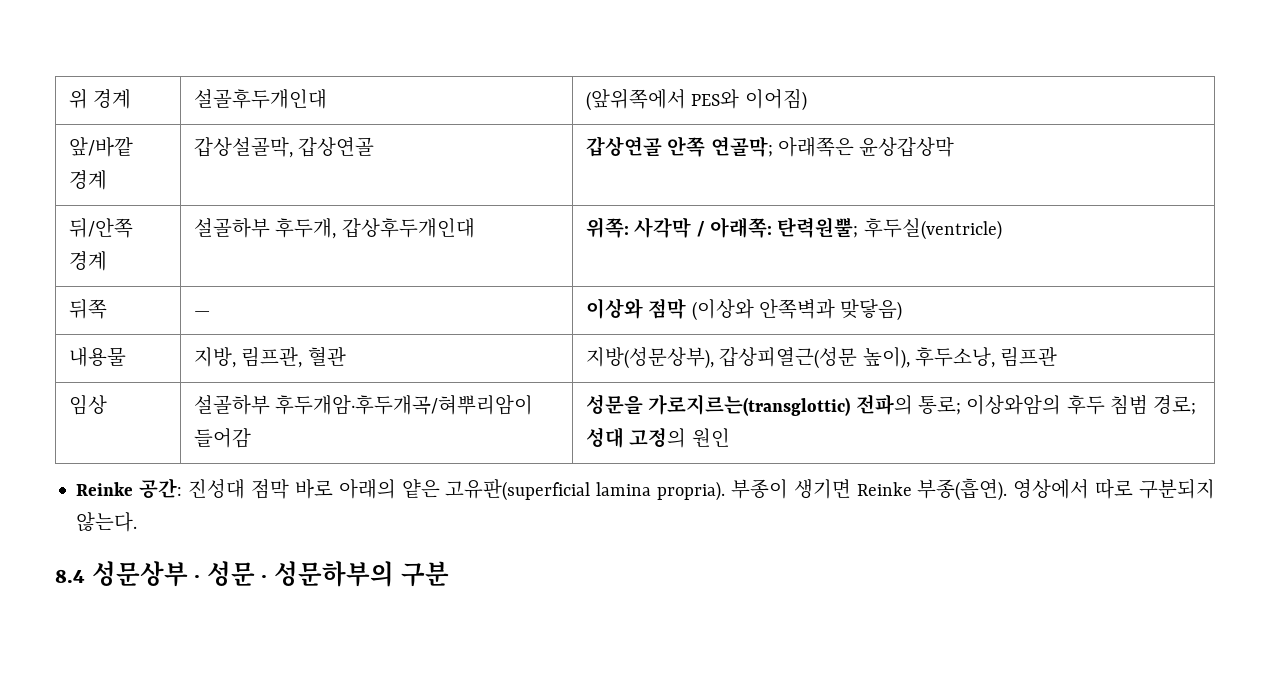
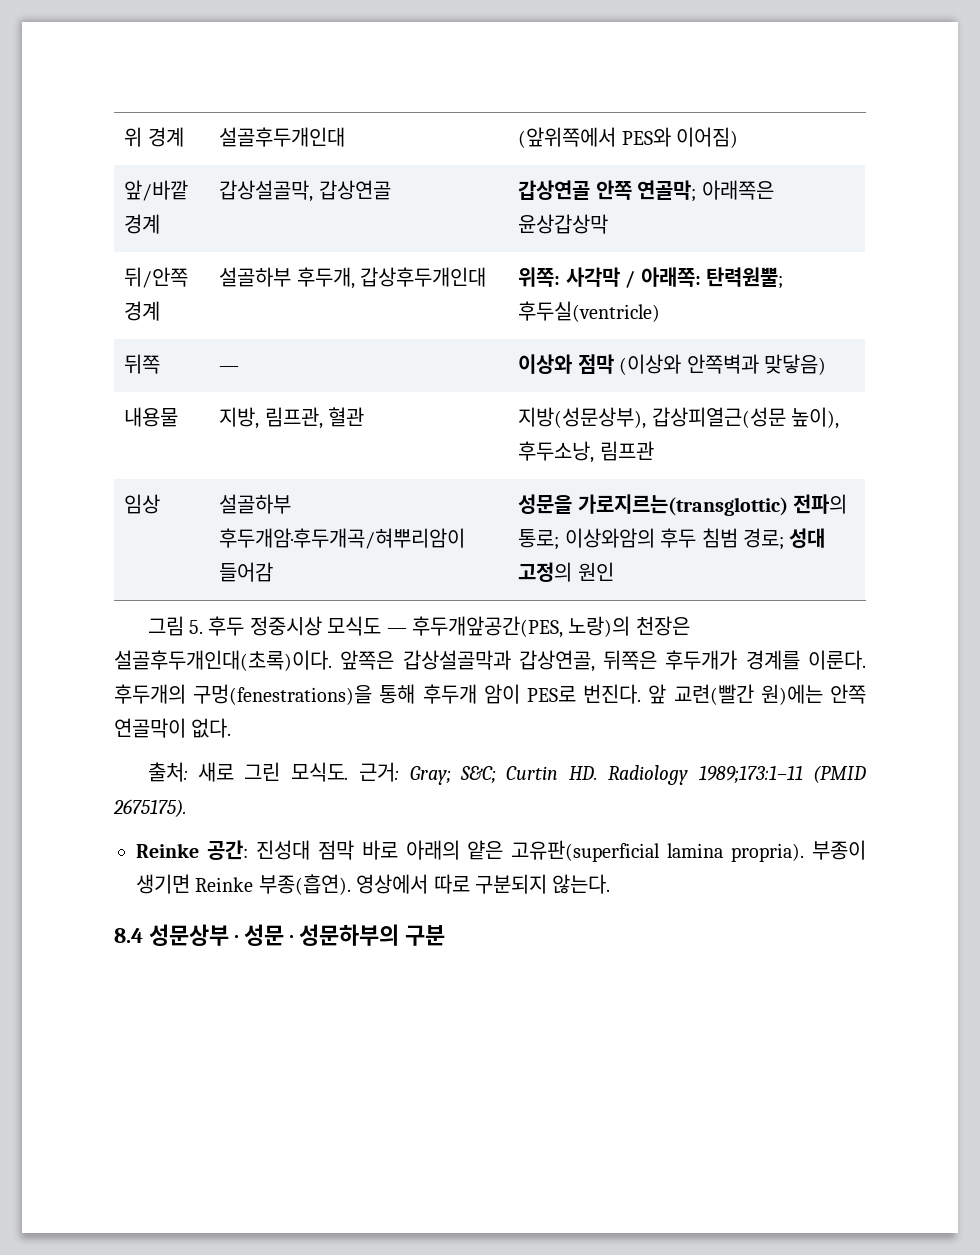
+ 그림 5. 후두 정중시상 모식도 — 후두개앞공간(PES, 노랑)의 천장은 설골후두개인대(초록)이다. 앞쪽은 갑상설골막과 갑상연골, 뒤쪽은 후두개가 경계를 이룬다. 후두개의 구멍(fenestrations)을 통해 후두개 암이 PES로 번진다. 앞 교련(빨간 원)에는 안쪽 연골막이 없다.
+ 출처: 새로 그린 모식도. 근거: Gray; S&C; Curtin HD. Radiology 1989;173:1–11 (PMID 2675175).

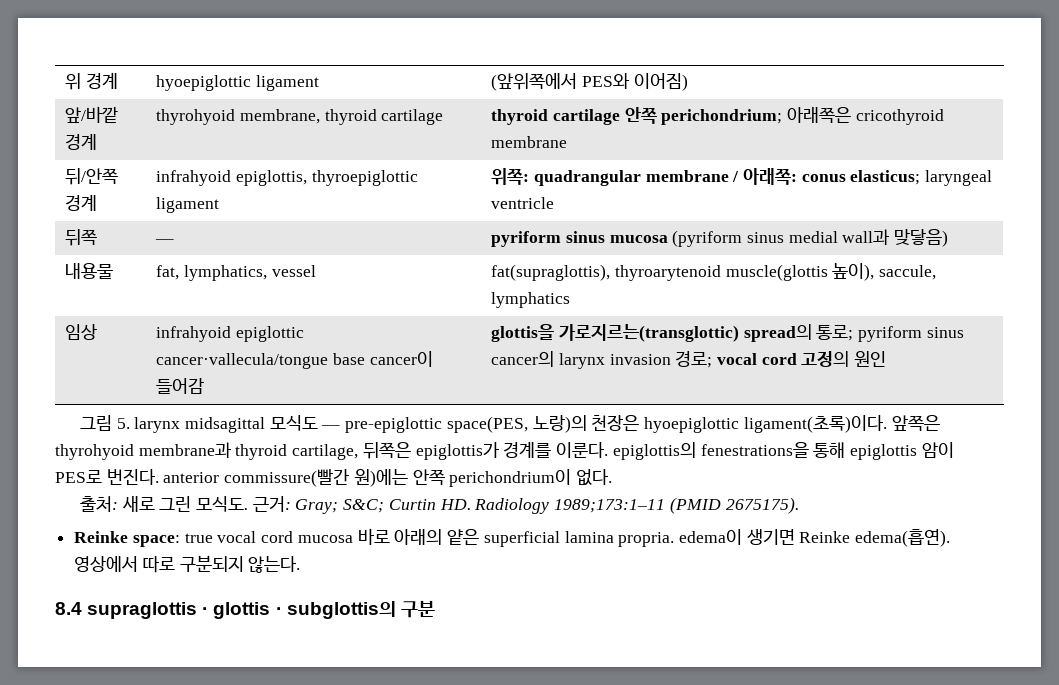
- 위 경계 | 설골후두개인대 | (앞위쪽에서 PES와 이어짐)
+ 위 경계 | hyoepiglottic ligament | (앞위쪽에서 PES와 이어짐)
- 앞/바깥 경계 | 갑상설골막, 갑상연골 | 갑상연골 안쪽 연골막; 아래쪽은 윤상갑상막
- 뒤/안쪽 경계 | 설골하부 후두개, 갑상후두개인대 | 위쪽: 사각막 / 아래쪽: 탄력원뿔; 후두실(ventricle)
- 뒤쪽 | — | 이상와 점막 (이상와 안쪽벽과 맞닿음)
- 내용물 | 지방, 림프관, 혈관 | 지방(성문상부), 갑상피열근(성문 높이), 후두소낭, 림프관
- 임상 | 설골하부 후두개암·후두개곡/혀뿌리암이 들어감 | 성문을 가로지르는(transglottic) 전파의 통로; 이상와암의 후두 침범 경로; 성대 고정의 원인
- 그림 5. 후두 정중시상 모식도 — 후두개앞공간(PES, 노랑)의 천장은 설골후두개인대(초록)이다. 앞쪽은 갑상설골막과 갑상연골, 뒤쪽은 후두개가 경계를 이룬다. 후두개의 구멍(fenestrations)을 통해 후두개 암이 PES로 번진다. 앞 교련(빨간 원)에는 안쪽 연골막이 없다.
+ 앞/바깥 경계 | thyrohyoid membrane, thyroid cartilage | thyroid cartilage 안쪽 perichondrium; 아래쪽은 cricothyroid membrane
+ 뒤/안쪽 경계 | infrahyoid epiglottis, thyroepiglottic ligament | 위쪽: quadrangular membrane / 아래쪽: conus elasticus; laryngeal ventricle
+ 뒤쪽 | — | pyriform sinus mucosa (pyriform sinus medial wall과 맞닿음)
+ 내용물 | fat, lymphatics, vessel | fat(supraglottis), thyroarytenoid muscle(glottis 높이), saccule, lymphatics
+ 임상 | infrahyoid epiglottic cancer·vallecula/tongue base cancer이 들어감 | glottis을 가로지르는(transglottic) spread의 통로; pyriform sinus cancer의 larynx invasion 경로; vocal cord 고정의 원인
+ 그림 5. larynx midsagittal 모식도 — pre-epiglottic space(PES, 노랑)의 천장은 hyoepiglottic ligament(초록)이다. 앞쪽은 thyrohyoid membrane과 thyroid cartilage, 뒤쪽은 epiglottis가 경계를 이룬다. epiglottis의 fenestrations을 통해 epiglottis 암이 PES로 번진다. anterior commissure(빨간 원)에는 안쪽 perichondrium이 없다.
- Reinke 공간: 진성대 점막 바로 아래의 얕은 고유판(superficial lamina propria). 부종이 생기면 Reinke 부종(흡연).
+ Reinke space: true vocal cord mucosa 바로 아래의 얕은 superficial lamina propria. edema이 생기면 Reinke edema(흡연).
- 8.4 성문상부 · 성문 · 성문하부의 구분
+ 8.4 supraglottis · glottis · subglottis의 구분

